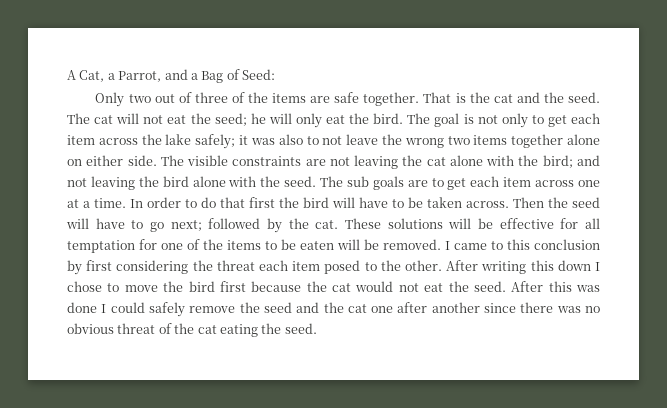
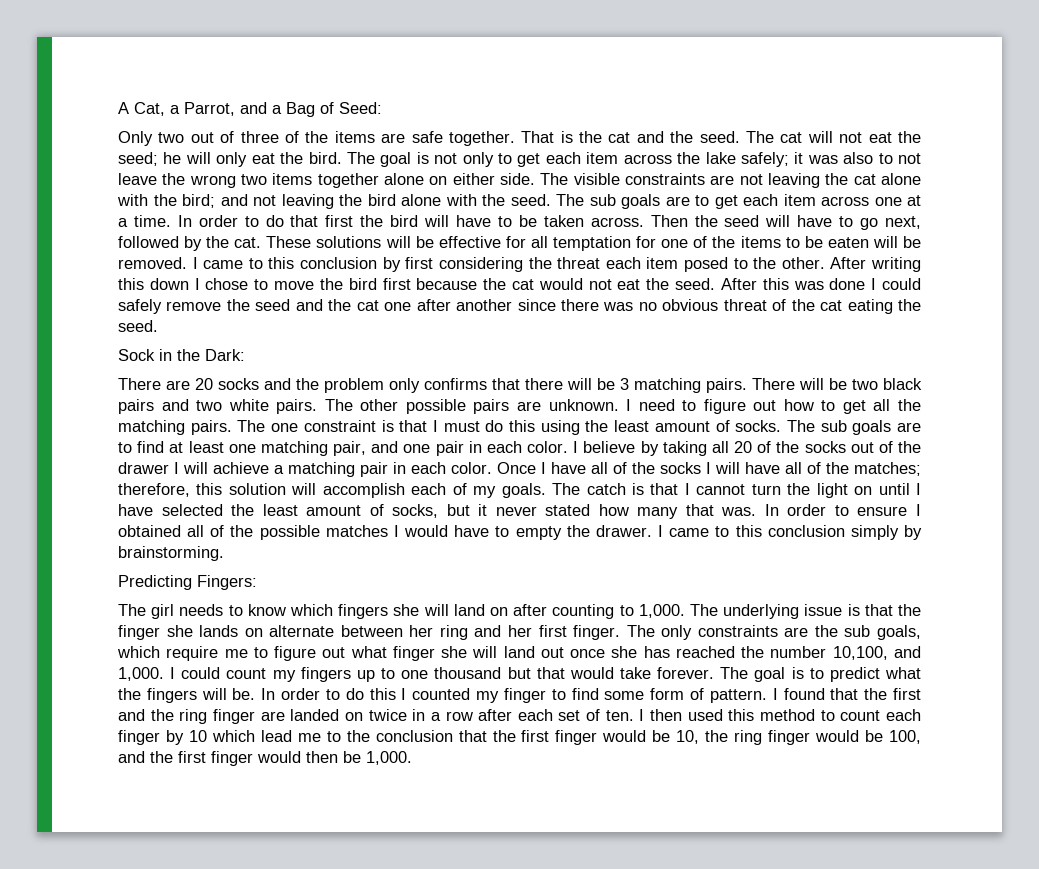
- Then the seed will have to go next; followed by the cat.
+ Then the seed will have to go next, followed by the cat.
+ Sock in the Dark:
+ There are 20 socks and the problem only confirms that there will be 3 matching pairs. There will be two black pairs and two white pairs. The other possible pairs are unknown. I need to figure out how to get all the matching pairs. The one constraint is that I must do this using the least amount of socks. The sub goals are to find at least one matching pair, and one pair in each color. I believe by taking all 20 of the socks out of the drawer I will achieve a matching pair in each color. Once I have all of the socks I will have all of the matches; therefore, this solution will accomplish each of my goals. The catch is that I cannot turn the light on until I have selected the least amount of socks, but it never stated how many that was. In order to ensure I obtained all of the possible matches I would have to empty the drawer. I came to this conclusion simply by brainstorming.
+ Predicting Fingers:
+ The girl needs to know which fingers she will land on after counting to 1,000. The underlying issue is that the finger she lands on alternate between her ring and her first finger. The only constraints are the sub goals, which require me to figure out what finger she will land out once she has reached the number 10,100, and 1,000. I could count my fingers up to one thousand but that would take forever. The goal is to predict what the fingers will be. In order to do this I counted my finger to find some form of pattern. I found that the first and the ring finger are landed on twice in a row after each set of ten. I then used this method to count each finger by 10 which lead me to the conclusion that the first finger would be 10, the ring finger would be 100, and the first finger would then be 1,000.

